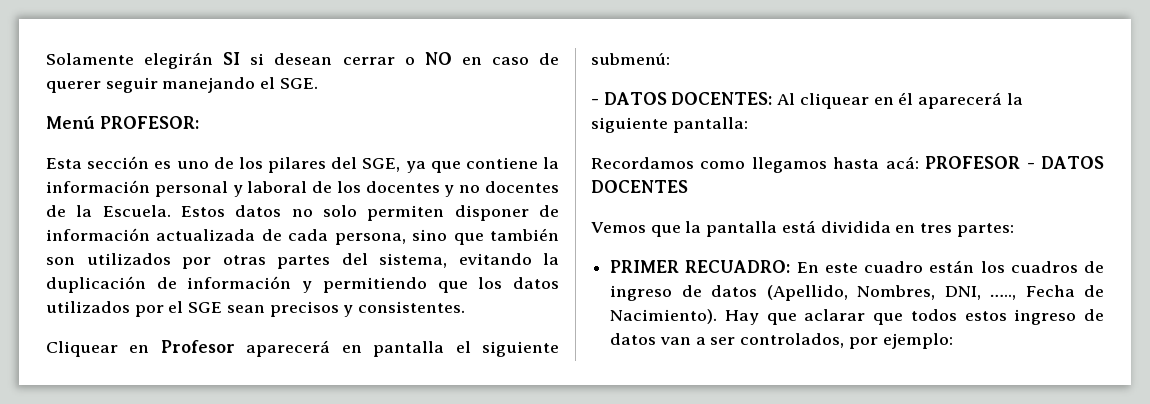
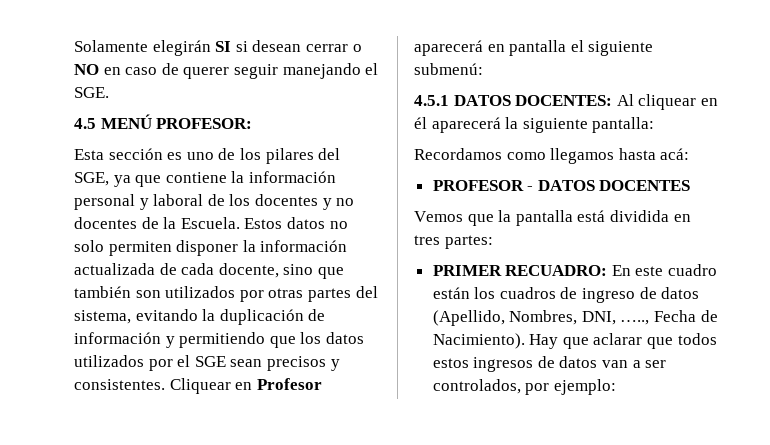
- Menú PROFESOR:
+ 4.5 MENÚ PROFESOR:
- Estos datos no solo permiten disponer de información actualizada de cada persona, sino que también son utilizados por otras partes del sistema, evitando la duplicación de información y permitiendo que los datos utilizados por el SGE sean precisos y consistentes.
- Cliquear en Profesor aparecerá en pantalla el siguiente submenú:
+ Estos datos no solo permiten disponer la información actualizada de cada docente, sino que también son utilizados por otras partes del sistema, evitando la duplicación de información y permitiendo que los datos utilizados por el SGE sean precisos y consistentes. Cliquear en Profesor aparecerá en pantalla el siguiente submenú:
- - DATOS DOCENTES: Al cliquear en él aparecerá la siguiente pantalla:
+ 4.5.1 DATOS DOCENTES: Al cliquear en él aparecerá la siguiente pantalla:
- Recordamos como llegamos hasta acá: PROFESOR - DATOS DOCENTES
+ Recordamos como llegamos hasta acá:
+ PROFESOR - DATOS DOCENTES
- Hay que aclarar que todos estos ingreso de datos van a ser controlados, por ejemplo:
+ Hay que aclarar que todos estos ingresos de datos van a ser controlados, por ejemplo:

